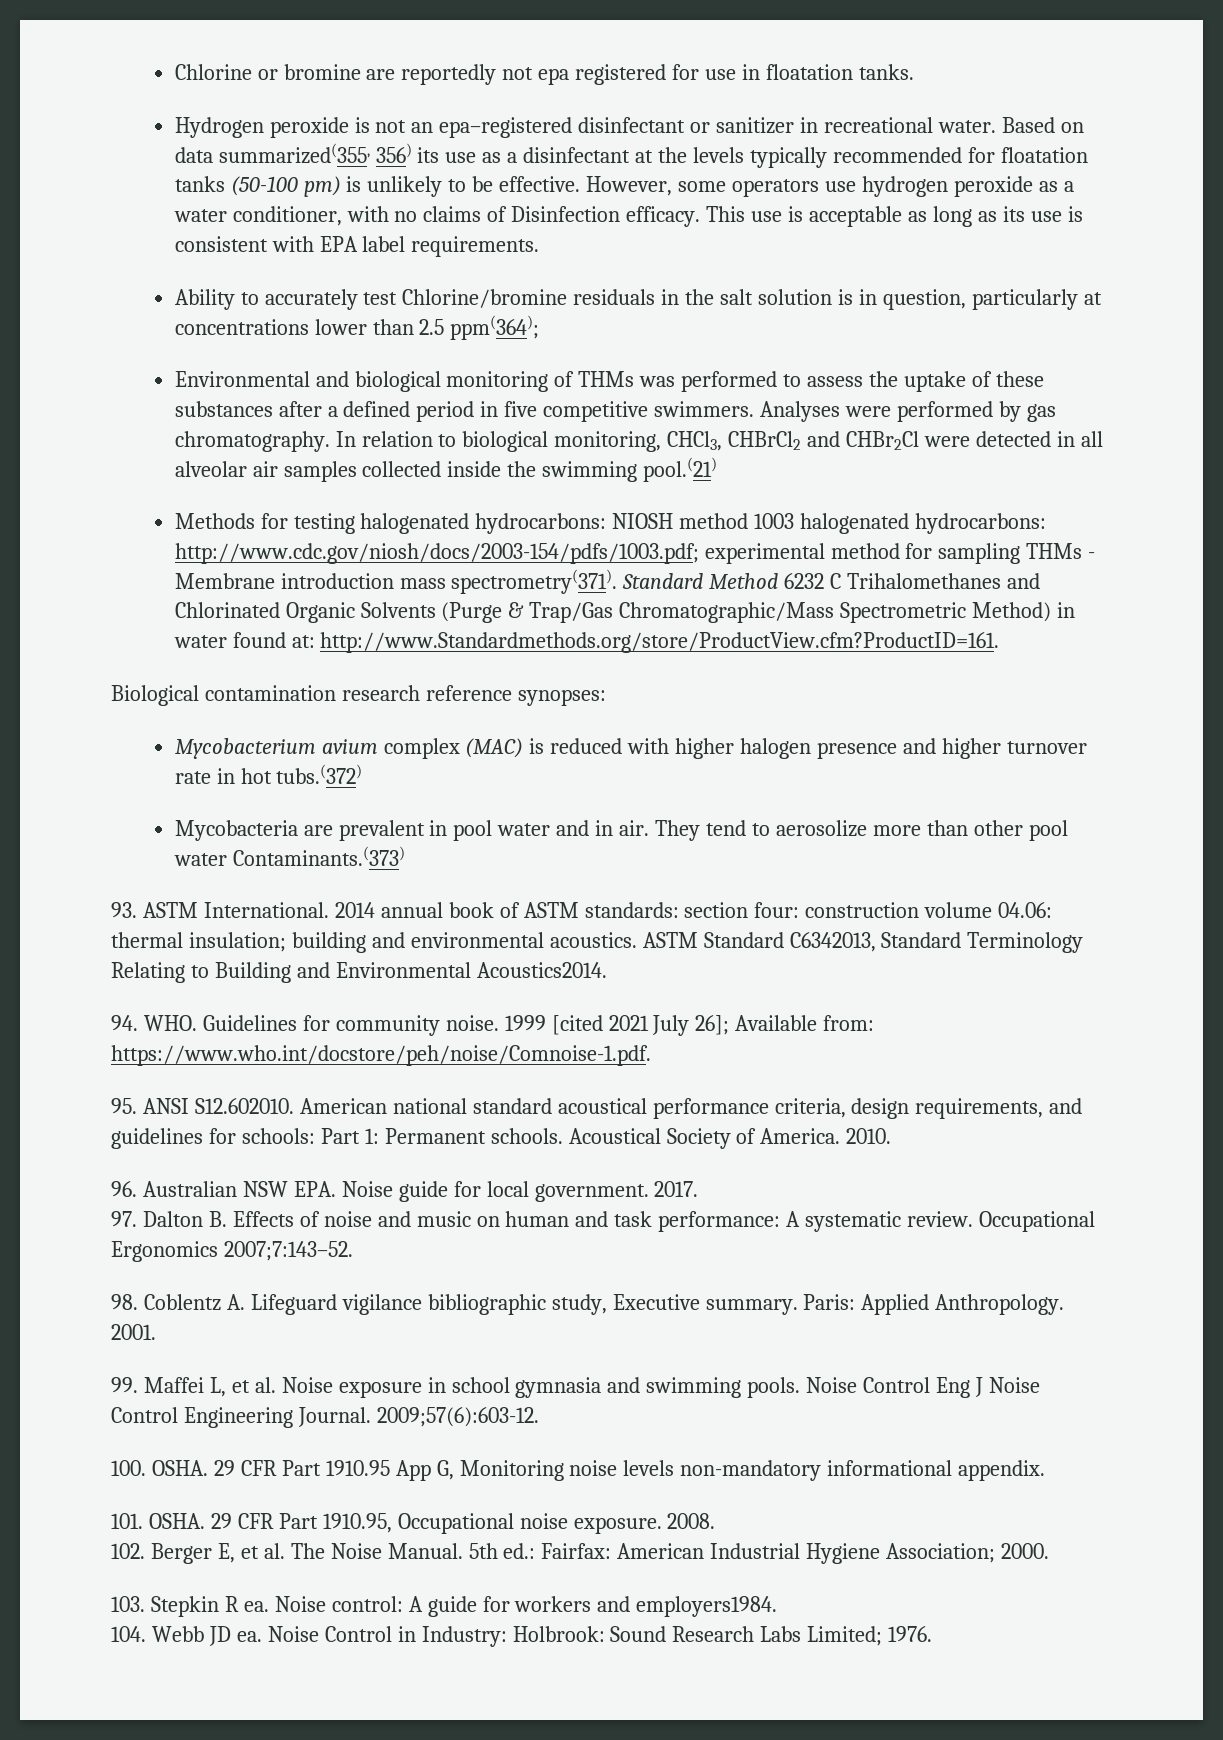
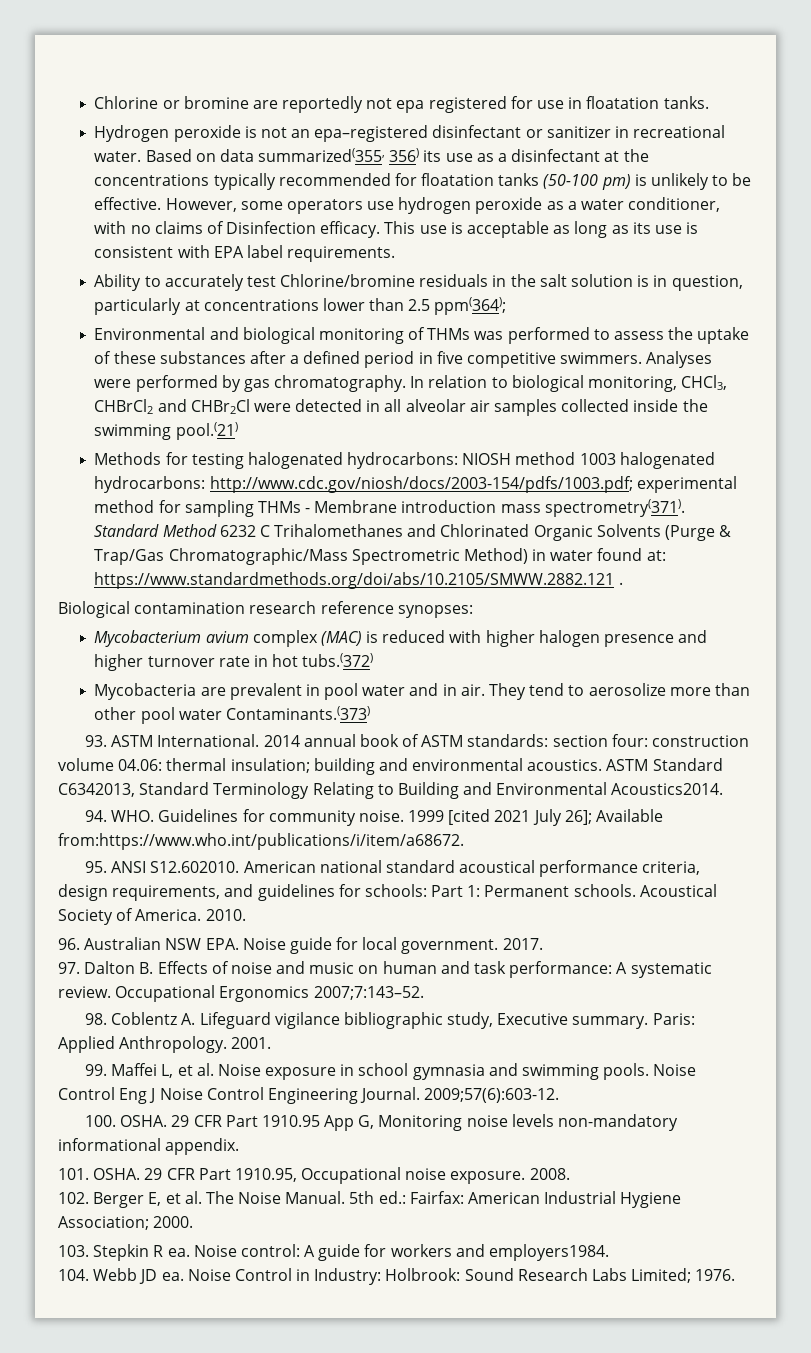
- Based on data summarized(355, 356) its use as a disinfectant at the levels typically recommended for floatation tanks (50-100 pm) is unlikely to be effective.
+ Based on data summarized(355, 356) its use as a disinfectant at the concentrations typically recommended for floatation tanks (50-100 pm) is unlikely to be effective.
- Standard Method 6232 C Trihalomethanes and Chlorinated Organic Solvents (Purge & Trap/Gas Chromatographic/Mass Spectrometric Method) in water found at: http://www.Standardmethods.org/store/ProductView.cfm?ProductID=161.
+ Standard Method 6232 C Trihalomethanes and Chlorinated Organic Solvents (Purge & Trap/Gas Chromatographic/Mass Spectrometric Method) in water found at: https://www.standardmethods.org/doi/abs/10.2105/SMWW.2882.121 .
- 1999 [cited 2021 July 26]; Available from: https://www.who.int/docstore/peh/noise/Comnoise-1.pdf.
+ 1999 [cited 2021 July 26]; Available from:https://www.who.int/publications/i/item/a68672.

